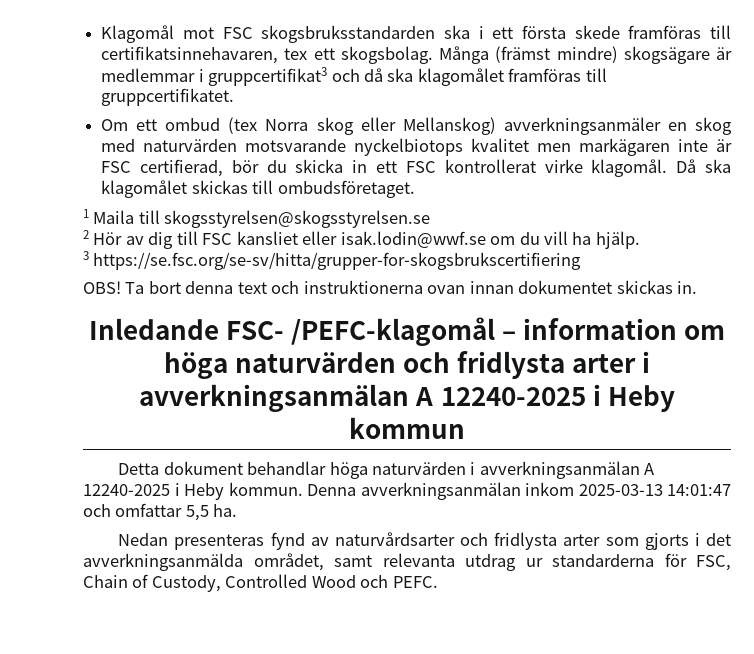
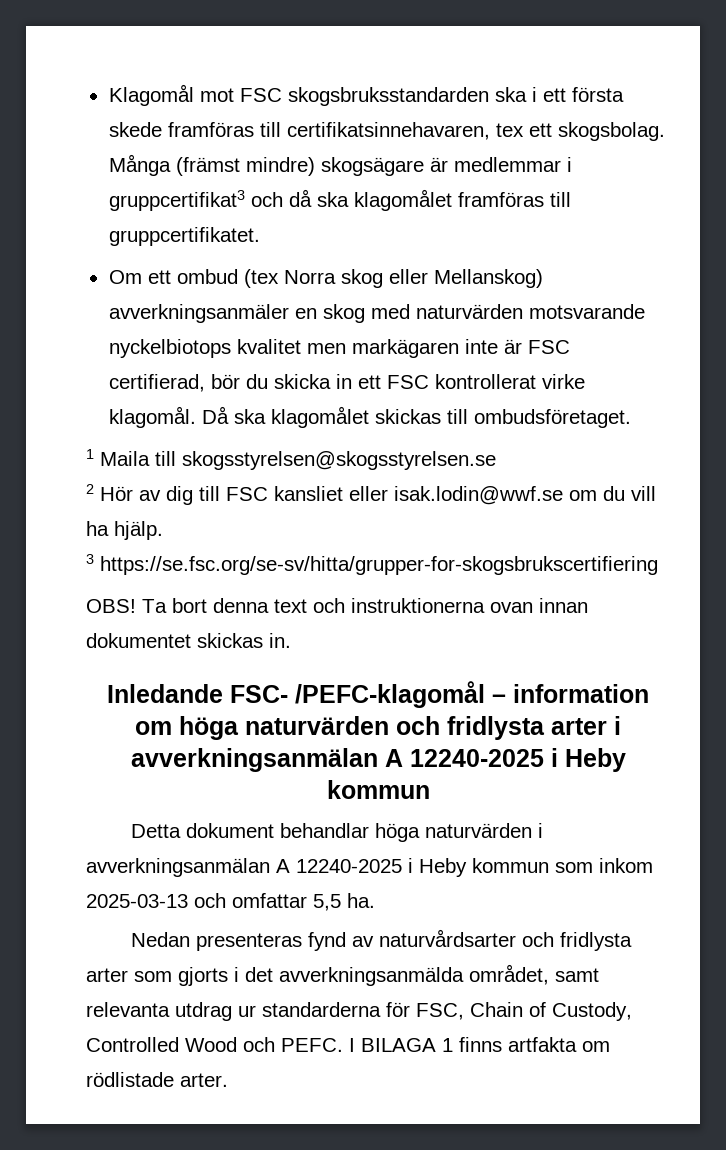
- Detta dokument behandlar höga naturvärden i avverkningsanmälan A 12240-2025 i Heby kommun. Denna avverkningsanmälan inkom 2025-03-13 14:01:47 och omfattar 5,5 ha.
+ Detta dokument behandlar höga naturvärden i avverkningsanmälan A 12240-2025 i Heby kommun som inkom 2025-03-13 och omfattar 5,5 ha.
+ I BILAGA 1 finns artfakta om rödlistade arter.

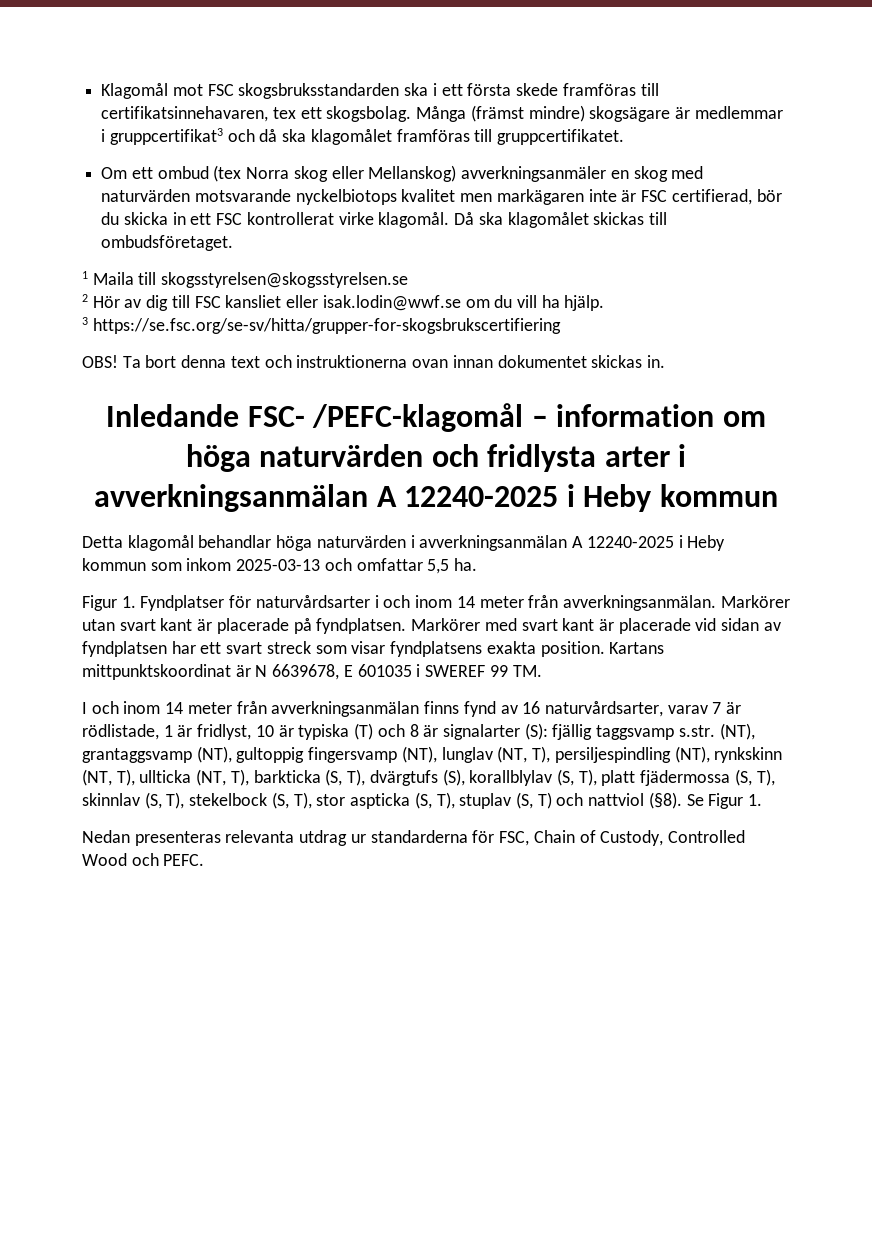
- Detta dokument behandlar höga naturvärden i avverkningsanmälan A 12240-2025 i Heby kommun som inkom 2025-03-13 och omfattar 5,5 ha.
+ Detta klagomål behandlar höga naturvärden i avverkningsanmälan A 12240-2025 i Heby kommun som inkom 2025-03-13 och omfattar 5,5 ha.
- Nedan presenteras fynd av naturvårdsarter och fridlysta arter som gjorts i det avverkningsanmälda området, samt relevanta utdrag ur standarderna för FSC, Chain of Custody, Controlled Wood och PEFC. I BILAGA 1 finns artfakta om rödlistade arter.
+ Figur 1. Fyndplatser för naturvårdsarter i och inom 14 meter från avverkningsanmälan. Markörer utan svart kant är placerade på fyndplatsen. Markörer med svart kant är placerade vid sidan av fyndplatsen har ett svart streck som visar fyndplatsens exakta position. Kartans mittpunktskoordinat är N 6639678, E 601035 i SWEREF 99 TM.
+ I och inom 14 meter från avverkningsanmälan finns fynd av 16 naturvårdsarter, varav 7 är rödlistade, 1 är fridlyst, 10 är typiska (T) och 8 är signalarter (S): fjällig taggsvamp s.str. (NT), grantaggsvamp (NT), gultoppig fingersvamp (NT), lunglav (NT, T), persiljespindling (NT), rynkskinn (NT, T), ullticka (NT, T), barkticka (S, T), dvärgtufs (S), korallblylav (S, T), platt fjädermossa (S, T), skinnlav (S, T), stekelbock (S, T), stor aspticka (S, T), stuplav (S, T) och nattviol (§8). Se Figur 1.
+ Nedan presenteras relevanta utdrag ur standarderna för FSC, Chain of Custody, Controlled Wood och PEFC.

